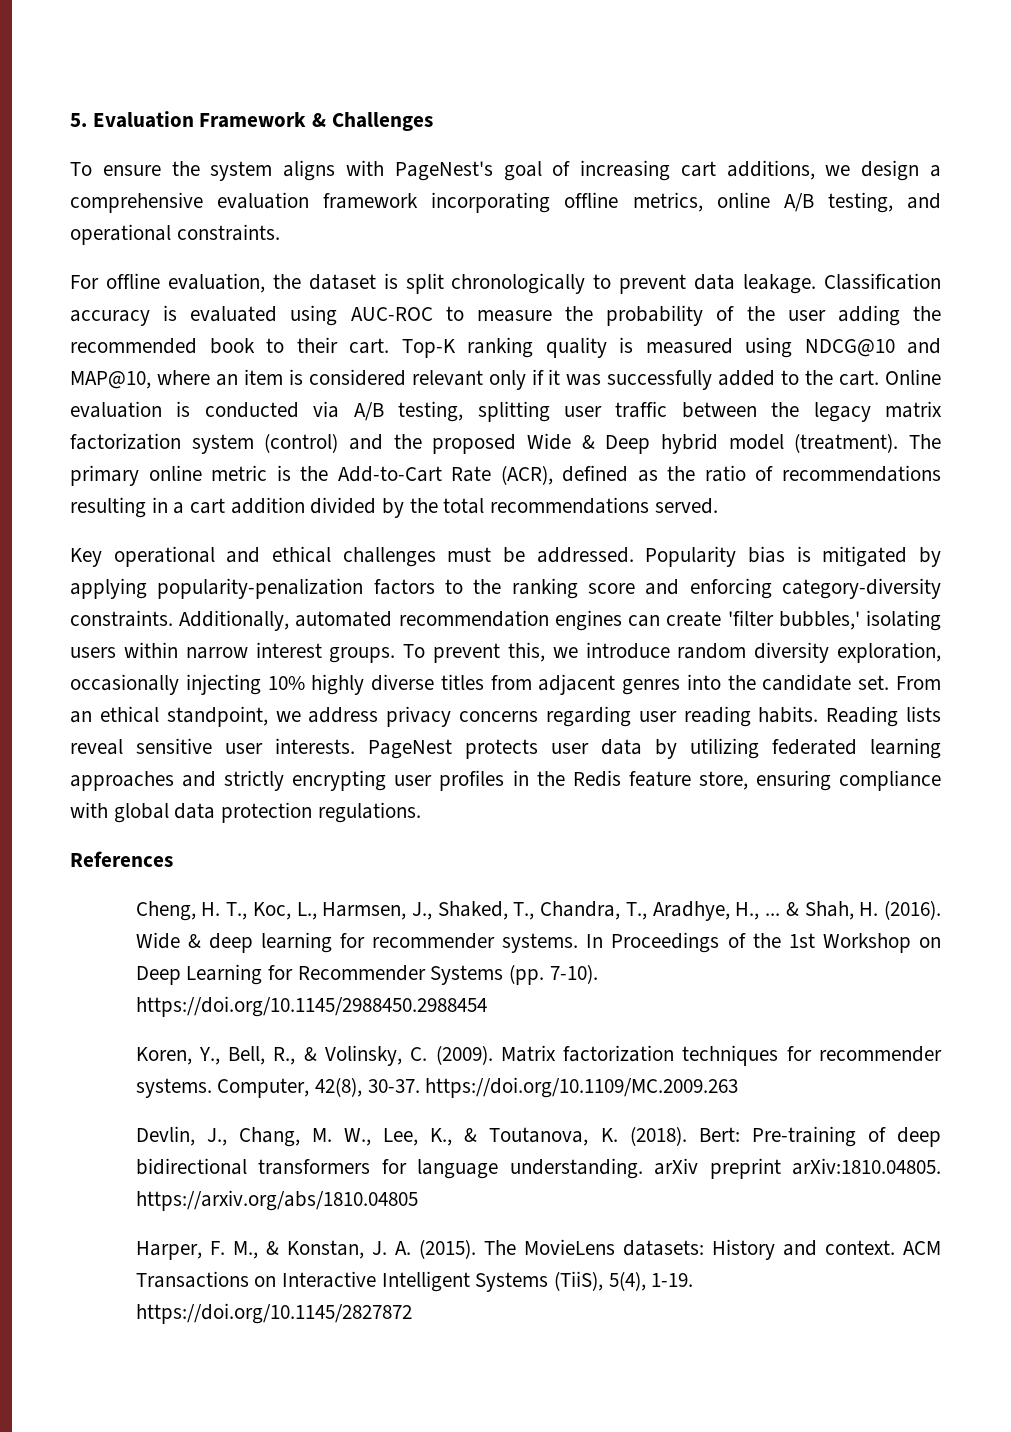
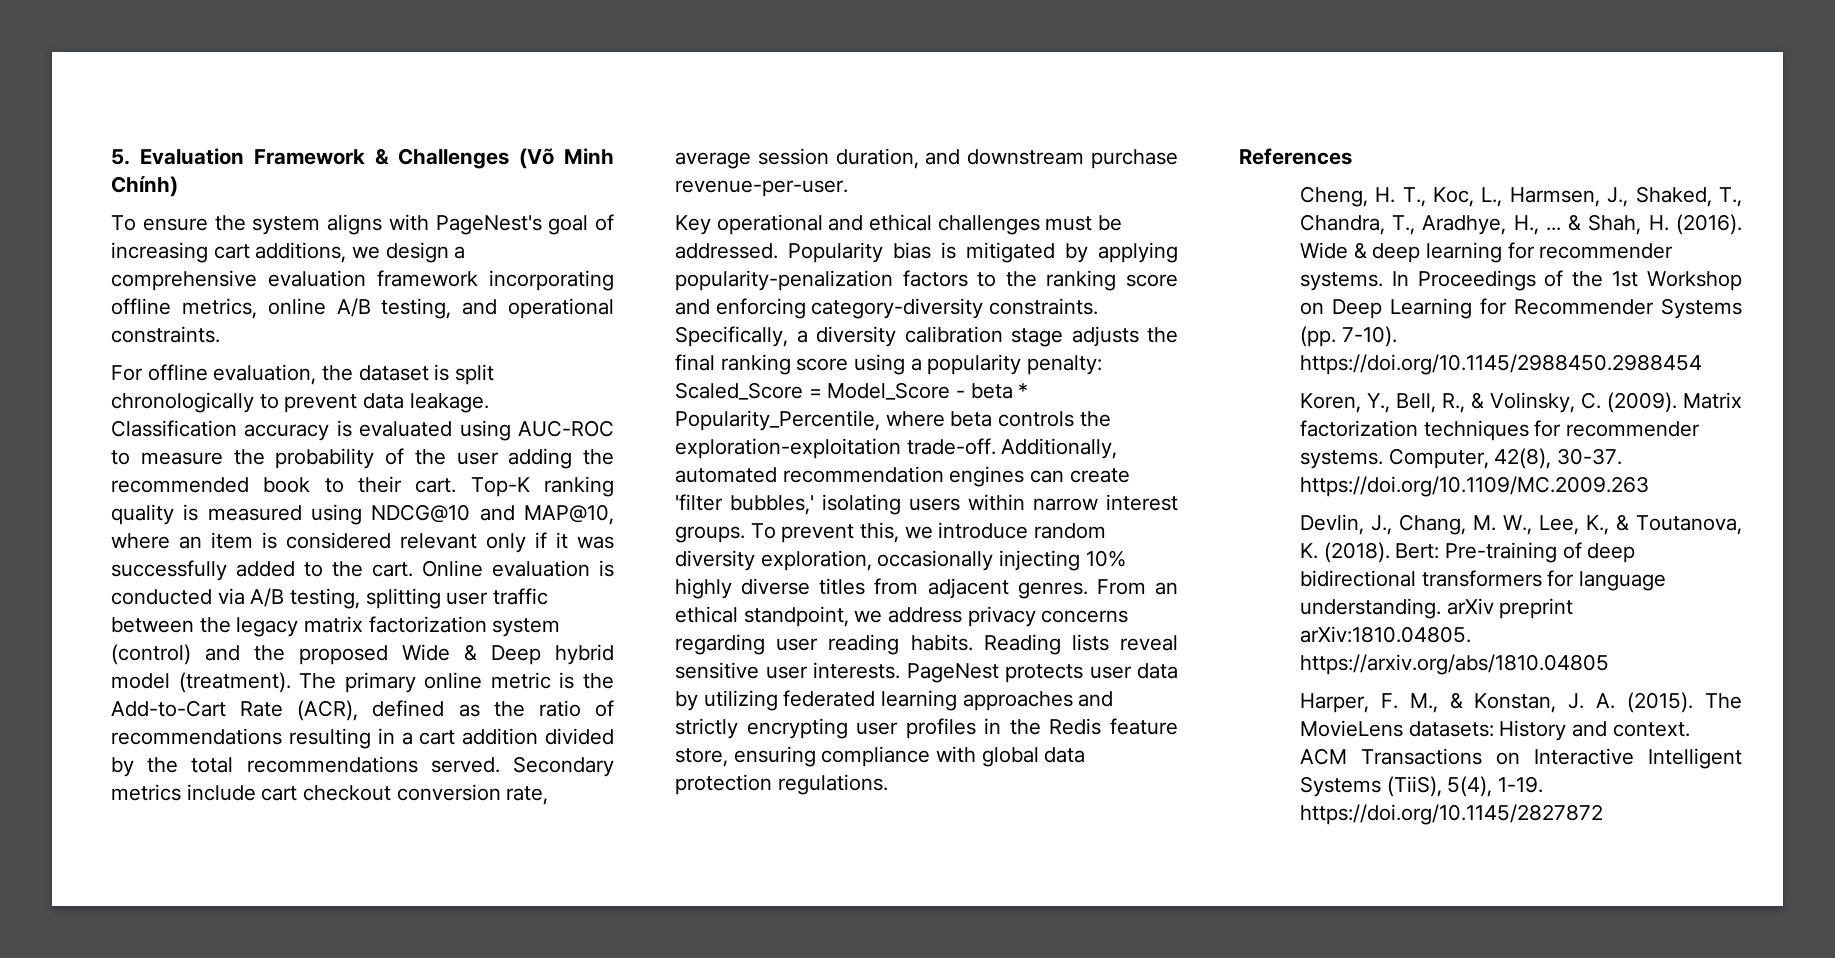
- 5. Evaluation Framework & Challenges
+ 5. Evaluation Framework & Challenges (Võ Minh Chính)
+ Secondary metrics include cart checkout conversion rate, average session duration, and downstream purchase revenue-per-user.
+ Specifically, a diversity calibration stage adjusts the final ranking score using a popularity penalty: Scaled_Score = Model_Score - beta * Popularity_Percentile, where beta controls the exploration-exploitation trade-off.
- To prevent this, we introduce random diversity exploration, occasionally injecting 10% highly diverse titles from adjacent genres into the candidate set.
+ To prevent this, we introduce random diversity exploration, occasionally injecting 10% highly diverse titles from adjacent genres.

